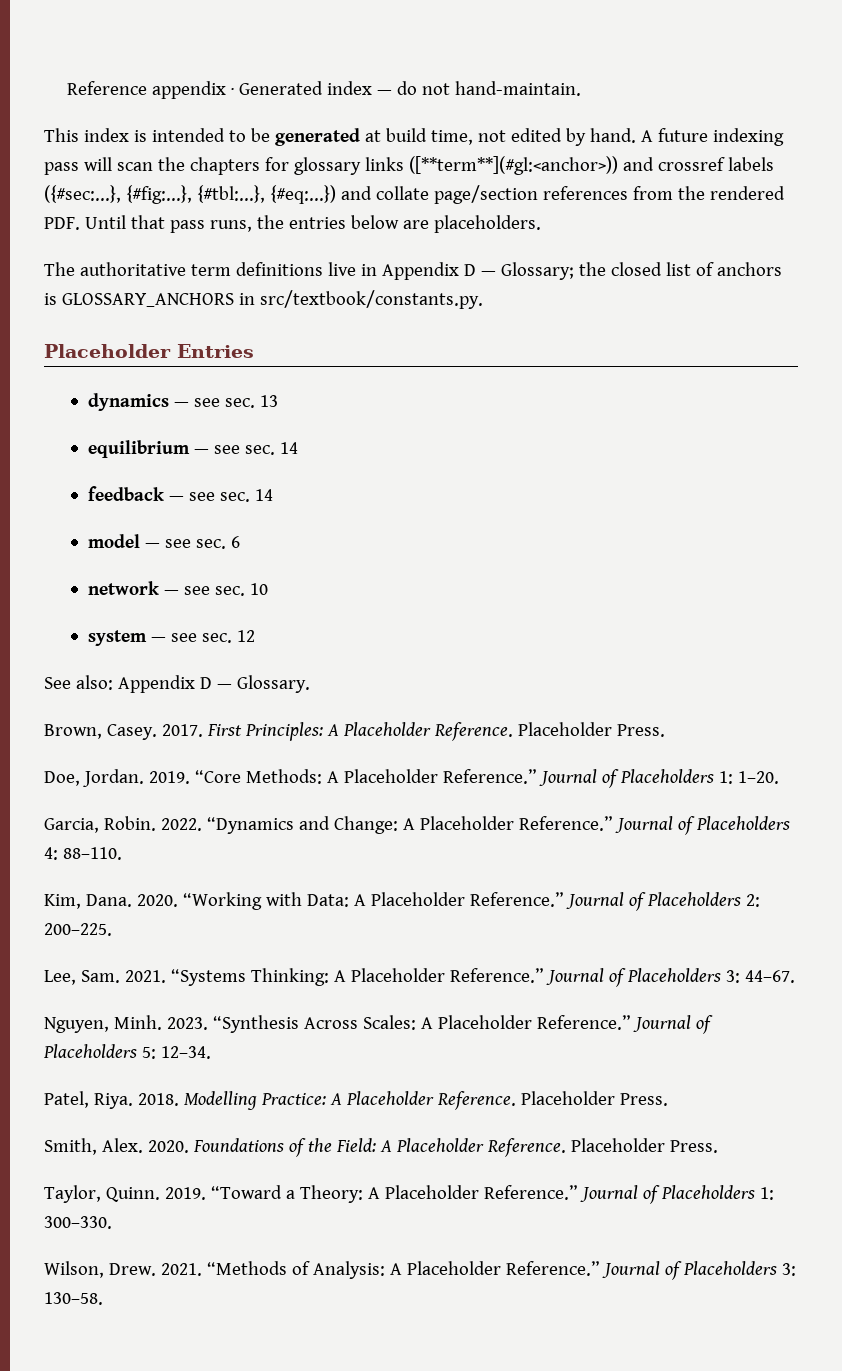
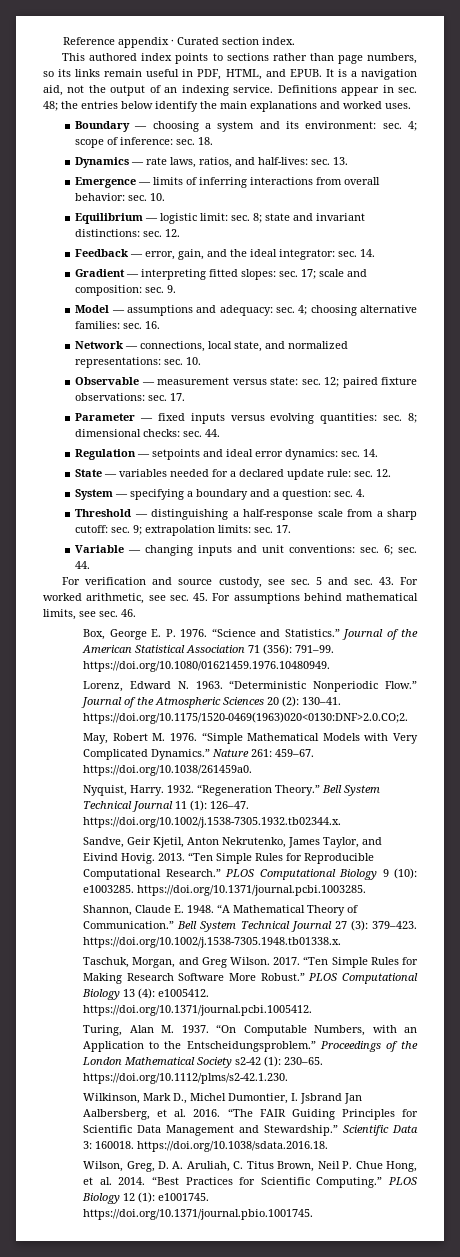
- Reference appendix · Generated index — do not hand-maintain.
- This index is intended to be generated at build time, not edited by hand. A future indexing pass will scan the chapters for glossary links ([**term**](#gl:<anchor>)) and crossref labels ({#sec:...}, {#fig:...}, {#tbl:...}, {#eq:...}) and collate page/section references from the rendered PDF. Until that pass runs, the entries below are placeholders.
- The authoritative term definitions live in Appendix D — Glossary; the closed list of anchors is GLOSSARY_ANCHORS in src/textbook/constants.py.
- Placeholder Entries
- dynamics — see sec. 13
- equilibrium — see sec. 14
- feedback — see sec. 14
- model — see sec. 6
- network — see sec. 10
- system — see sec. 12
- See also: Appendix D — Glossary.
- Brown, Casey. 2017. First Principles: A Placeholder Reference. Placeholder Press.
- Doe, Jordan. 2019. “Core Methods: A Placeholder Reference.” Journal of Placeholders 1: 1–20.
- Garcia, Robin. 2022. “Dynamics and Change: A Placeholder Reference.” Journal of Placeholders 4: 88–110.
- Kim, Dana. 2020. “Working with Data: A Placeholder Reference.” Journal of Placeholders 2: 200–225.
- Lee, Sam. 2021. “Systems Thinking: A Placeholder Reference.” Journal of Placeholders 3: 44–67.
- Nguyen, Minh. 2023. “Synthesis Across Scales: A Placeholder Reference.” Journal of Placeholders 5: 12–34.
- Patel, Riya. 2018. Modelling Practice: A Placeholder Reference. Placeholder Press.
- Smith, Alex. 2020. Foundations of the Field: A Placeholder Reference. Placeholder Press.
- Taylor, Quinn. 2019. “Toward a Theory: A Placeholder Reference.” Journal of Placeholders 1: 300–330.
- Wilson, Drew. 2021. “Methods of Analysis: A Placeholder Reference.” Journal of Placeholders 3: 130–58.
+ Reference appendix · Curated section index.
+ This authored index points to sections rather than page numbers, so its links remain useful in PDF, HTML, and EPUB. It is a navigation aid, not the output of an indexing service. Definitions appear in sec. 48; the entries below identify the main explanations and worked uses.
+ Boundary — choosing a system and its environment: sec. 4; scope of inference: sec. 18.
+ Dynamics — rate laws, ratios, and half-lives: sec. 13.
+ Emergence — limits of inferring interactions from overall behavior: sec. 10.
+ Equilibrium — logistic limit: sec. 8; state and invariant distinctions: sec. 12.
+ Feedback — error, gain, and the ideal integrator: sec. 14.
+ Gradient — interpreting fitted slopes: sec. 17; scale and composition: sec. 9.
+ Model — assumptions and adequacy: sec. 4; choosing alternative families: sec. 16.
+ Network — connections, local state, and normalized representations: sec. 10.
+ Observable — measurement versus state: sec. 12; paired fixture observations: sec. 17.
+ Parameter — fixed inputs versus evolving quantities: sec. 8; dimensional checks: sec. 44.
+ Regulation — setpoints and ideal error dynamics: sec. 14.
+ State — variables needed for a declared update rule: sec. 12.
+ System — specifying a boundary and a question: sec. 4.
+ Threshold — distinguishing a half-response scale from a sharp cutoff: sec. 9; extrapolation limits: sec. 17.
+ Variable — changing inputs and unit conventions: sec. 6; sec. 44.
+ For verification and source custody, see sec. 5 and sec. 43. For worked arithmetic, see sec. 45. For assumptions behind mathematical limits, see sec. 46.
+ Box, George E. P. 1976. “Science and Statistics.” Journal of the American Statistical Association 71 (356): 791–99. https://doi.org/10.1080/01621459.1976.10480949.
+ Lorenz, Edward N. 1963. “Deterministic Nonperiodic Flow.” Journal of the Atmospheric Sciences 20 (2): 130–41. https://doi.org/10.1175/1520-0469(1963)020<0130:DNF>2.0.CO;2.
+ May, Robert M. 1976. “Simple Mathematical Models with Very Complicated Dynamics.” Nature 261: 459–67. https://doi.org/10.1038/261459a0.
+ Nyquist, Harry. 1932. “Regeneration Theory.” Bell System Technical Journal 11 (1): 126–47. https://doi.org/10.1002/j.1538-7305.1932.tb02344.x.
+ Sandve, Geir Kjetil, Anton Nekrutenko, James Taylor, and Eivind Hovig. 2013. “Ten Simple Rules for Reproducible Computational Research.” PLOS Computational Biology 9 (10): e1003285. https://doi.org/10.1371/journal.pcbi.1003285.
+ Shannon, Claude E. 1948. “A Mathematical Theory of Communication.” Bell System Technical Journal 27 (3): 379–423. https://doi.org/10.1002/j.1538-7305.1948.tb01338.x.
+ Taschuk, Morgan, and Greg Wilson. 2017. “Ten Simple Rules for Making Research Software More Robust.” PLOS Computational Biology 13 (4): e1005412. https://doi.org/10.1371/journal.pcbi.1005412.
+ Turing, Alan M. 1937. “On Computable Numbers, with an Application to the Entscheidungsproblem.” Proceedings of the London Mathematical Society s2-42 (1): 230–65. https://doi.org/10.1112/plms/s2-42.1.230.
+ Wilkinson, Mark D., Michel Dumontier, I. Jsbrand Jan Aalbersberg, et al. 2016. “The FAIR Guiding Principles for Scientific Data Management and Stewardship.” Scientific Data 3: 160018. https://doi.org/10.1038/sdata.2016.18.
+ Wilson, Greg, D. A. Aruliah, C. Titus Brown, Neil P. Chue Hong, et al. 2014. “Best Practices for Scientific Computing.” PLOS Biology 12 (1): e1001745. https://doi.org/10.1371/journal.pbio.1001745.

